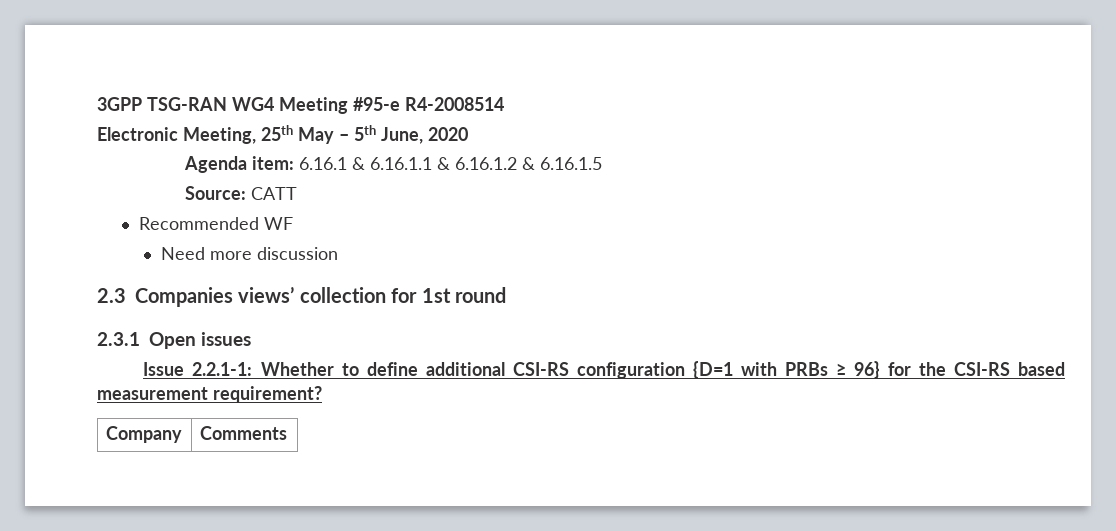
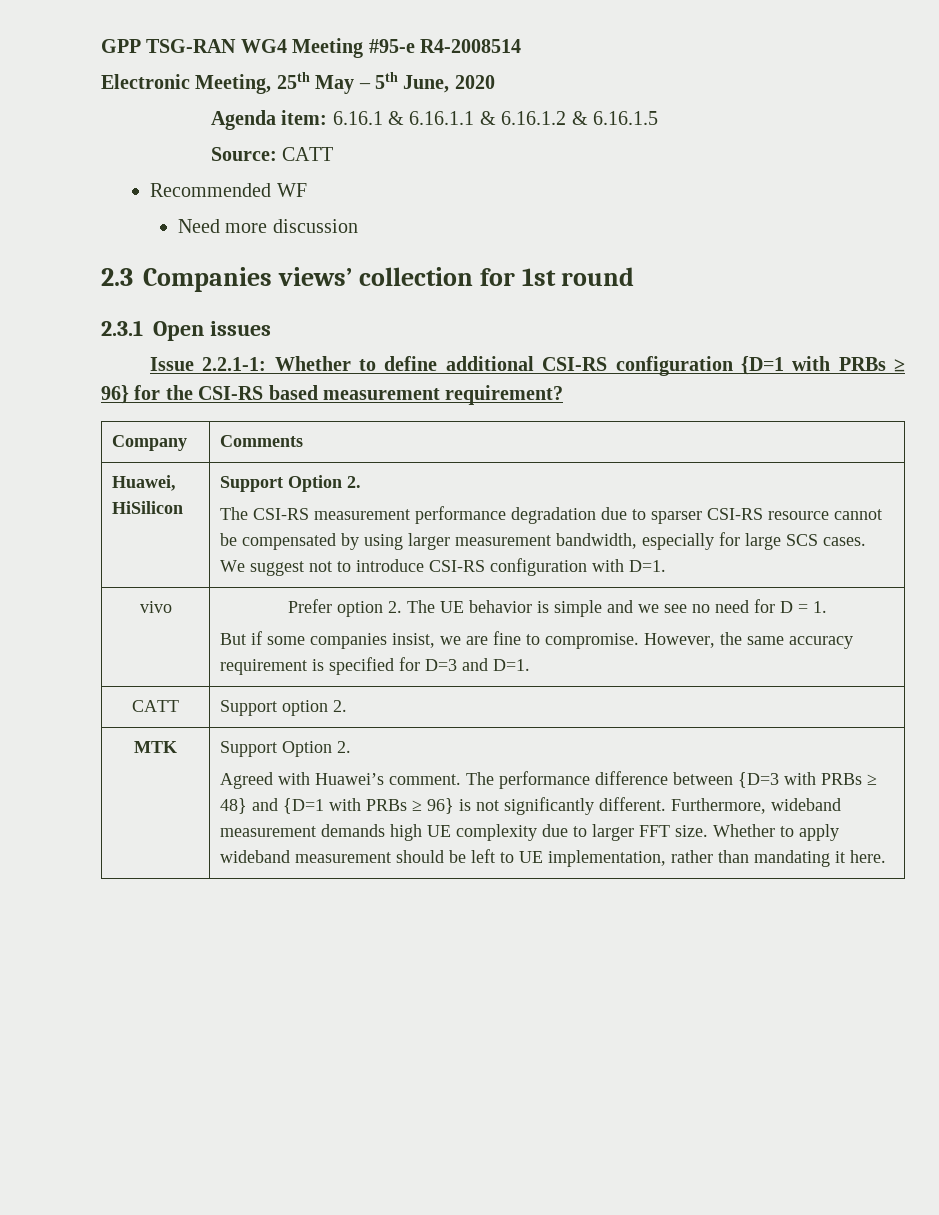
- 3GPP TSG-RAN WG4 Meeting #95-e R4-2008514
+ GPP TSG-RAN WG4 Meeting #95-e R4-2008514
+ Huawei, HiSilicon | Support Option 2.
+ The CSI-RS measurement performance degradation due to sparser CSI-RS resource cannot be compensated by using larger measurement bandwidth, especially for large SCS cases. We suggest not to introduce CSI-RS configuration with D=1.
+ vivo | Prefer option 2. The UE behavior is simple and we see no need for D = 1.
+ But if some companies insist, we are fine to compromise. However, the same accuracy requirement is specified for D=3 and D=1.
+ CATT | Support option 2.
+ MTK | Support Option 2.
+ Agreed with Huawei’s comment. The performance difference between {D=3 with PRBs ≥ 48} and {D=1 with PRBs ≥ 96} is not significantly different. Furthermore, wideband measurement demands high UE complexity due to larger FFT size. Whether to apply wideband measurement should be left to UE implementation, rather than mandating it here.

